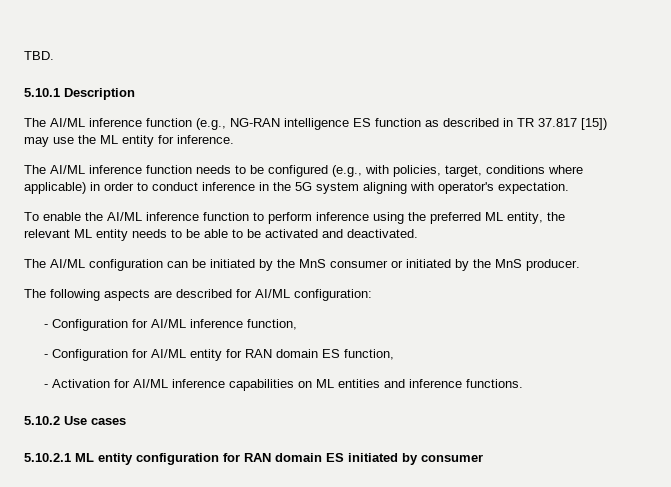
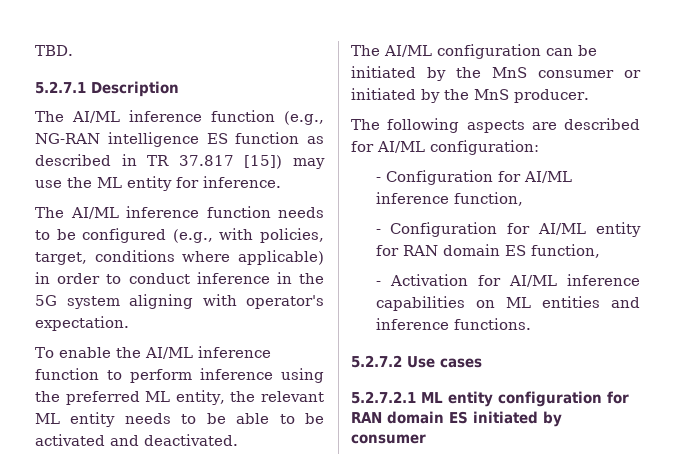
- 5.10.1 Description
+ 5.2.7.1 Description
- 5.10.2 Use cases
+ 5.2.7.2 Use cases
- 5.10.2.1 ML entity configuration for RAN domain ES initiated by consumer
+ 5.2.7.2.1 ML entity configuration for RAN domain ES initiated by consumer

